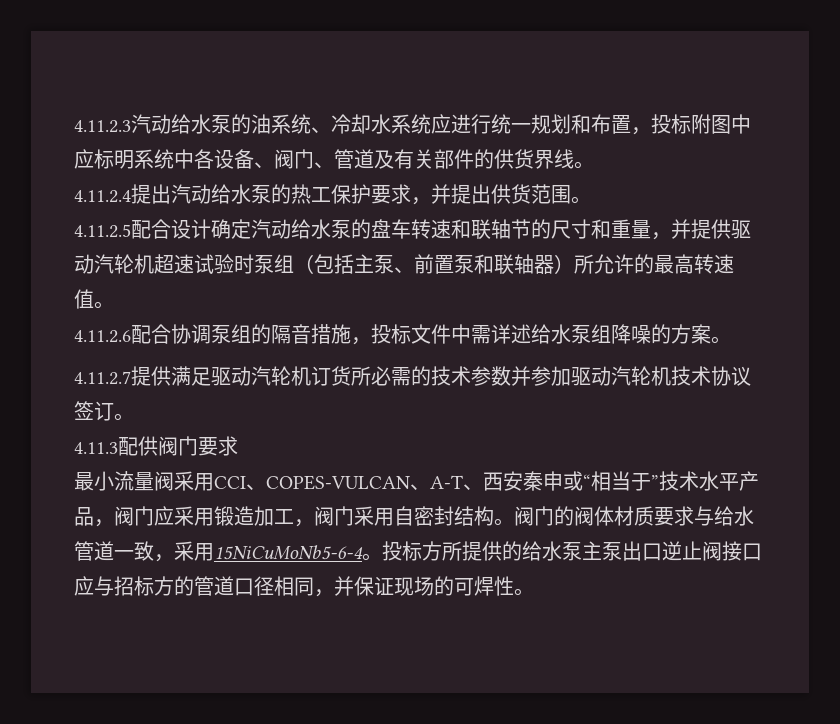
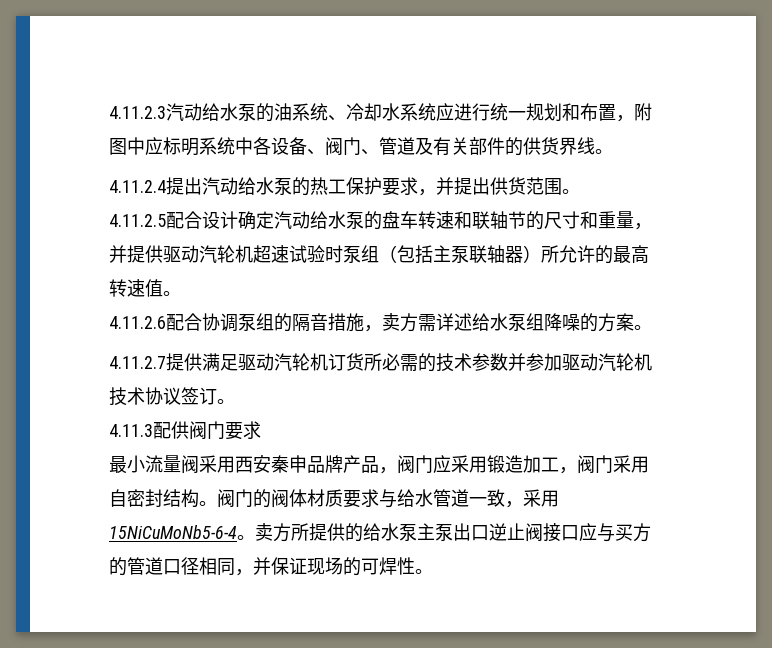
- 4.11.2.3汽动给水泵的油系统、冷却水系统应进行统一规划和布置，投标附图中应标明系统中各设备、阀门、管道及有关部件的供货界线。
+ 4.11.2.3汽动给水泵的油系统、冷却水系统应进行统一规划和布置，附图中应标明系统中各设备、阀门、管道及有关部件的供货界线。
- 4.11.2.5配合设计确定汽动给水泵的盘车转速和联轴节的尺寸和重量，并提供驱动汽轮机超速试验时泵组（包括主泵、前置泵和联轴器）所允许的最高转速值。
+ 4.11.2.5配合设计确定汽动给水泵的盘车转速和联轴节的尺寸和重量，并提供驱动汽轮机超速试验时泵组（包括主泵联轴器）所允许的最高转速值。
- 4.11.2.6配合协调泵组的隔音措施，投标文件中需详述给水泵组降噪的方案。
+ 4.11.2.6配合协调泵组的隔音措施，卖方需详述给水泵组降噪的方案。
- 最小流量阀采用CCI、COPES-VULCAN、A-T、西安秦申或“相当于”技术水平产品，阀门应采用锻造加工，阀门采用自密封结构。
+ 最小流量阀采用西安秦申品牌产品，阀门应采用锻造加工，阀门采用自密封结构。
- 投标方所提供的给水泵主泵出口逆止阀接口应与招标方的管道口径相同，并保证现场的可焊性。
+ 卖方所提供的给水泵主泵出口逆止阀接口应与买方的管道口径相同，并保证现场的可焊性。

